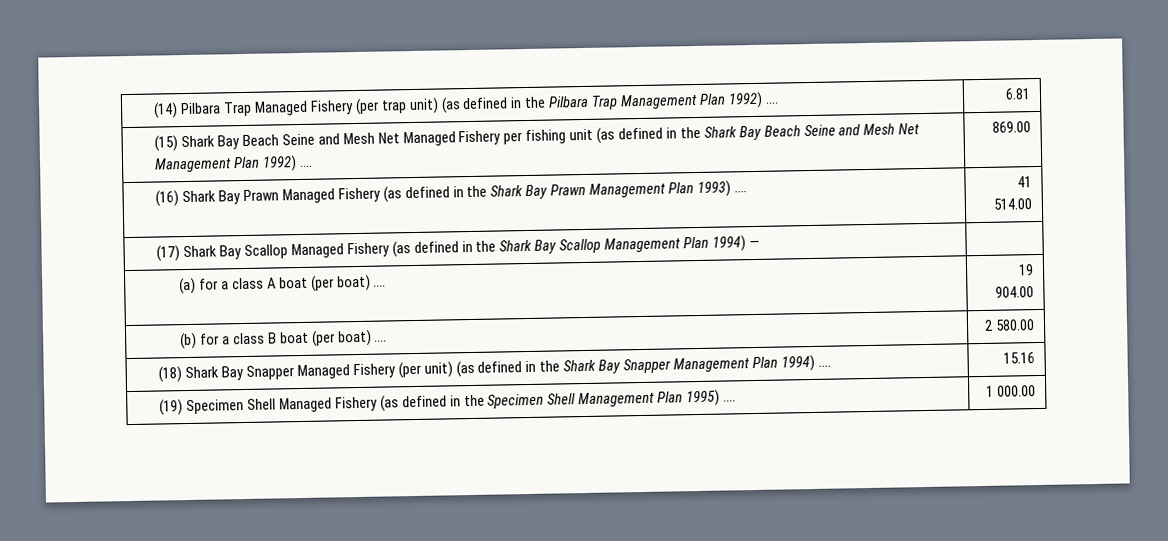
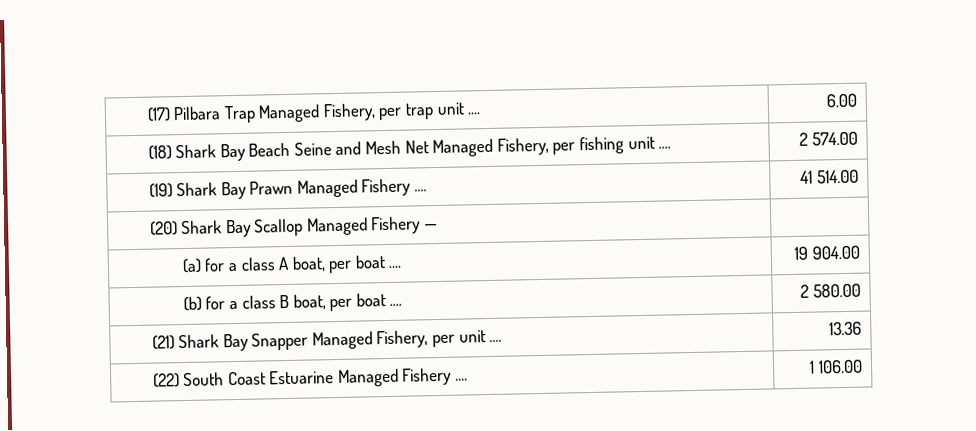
- (14) Pilbara Trap Managed Fishery (per trap unit) (as defined in the Pilbara Trap Management Plan 1992) .... | 6.81
- (15) Shark Bay Beach Seine and Mesh Net Managed Fishery per fishing unit (as defined in the Shark Bay Beach Seine and Mesh Net Management Plan 1992) .... | 869.00
- (16) Shark Bay Prawn Managed Fishery (as defined in the Shark Bay Prawn Management Plan 1993) .... | 41 514.00
+ (17) Pilbara Trap Managed Fishery, per trap unit .... | 6.00
+ (18) Shark Bay Beach Seine and Mesh Net Managed Fishery, per fishing unit .... | 2 574.00
+ (19) Shark Bay Prawn Managed Fishery .... | 41 514.00
- (17) Shark Bay Scallop Managed Fishery (as defined in the Shark Bay Scallop Management Plan 1994) — |
+ (20) Shark Bay Scallop Managed Fishery — |
- (a) for a class A boat (per boat) .... | 19 904.00
+ (a) for a class A boat, per boat .... | 19 904.00
- (b) for a class B boat (per boat) .... | 2 580.00
+ (b) for a class B boat, per boat .... | 2 580.00
- (18) Shark Bay Snapper Managed Fishery (per unit) (as defined in the Shark Bay Snapper Management Plan 1994) .... | 15.16
- (19) Specimen Shell Managed Fishery (as defined in the Specimen Shell Management Plan 1995) .... | 1 000.00
+ (21) Shark Bay Snapper Managed Fishery, per unit .... | 13.36
+ (22) South Coast Estuarine Managed Fishery .... | 1 106.00

